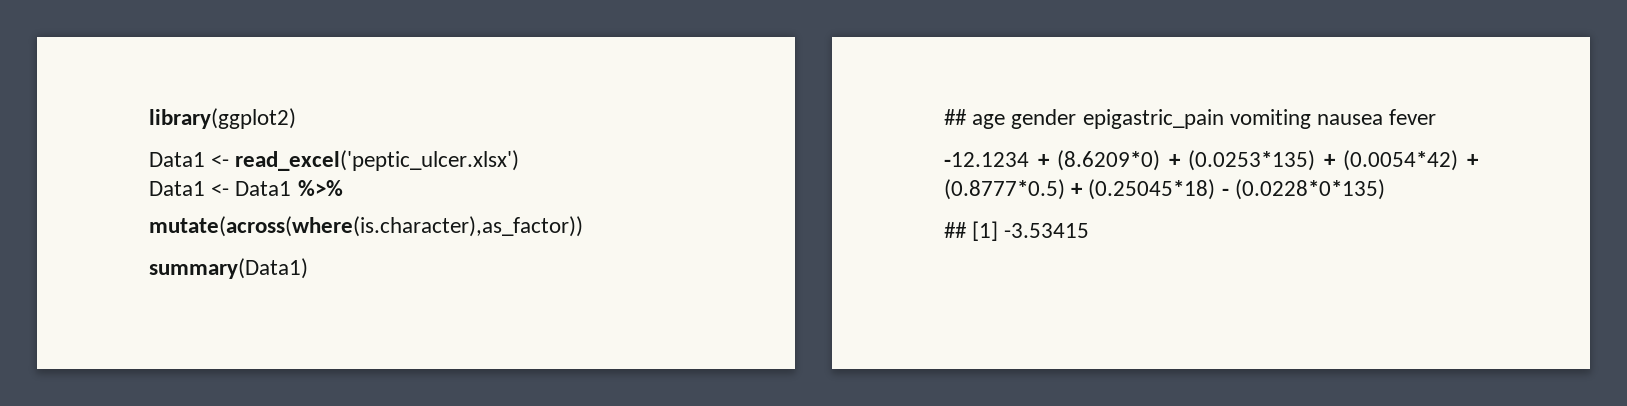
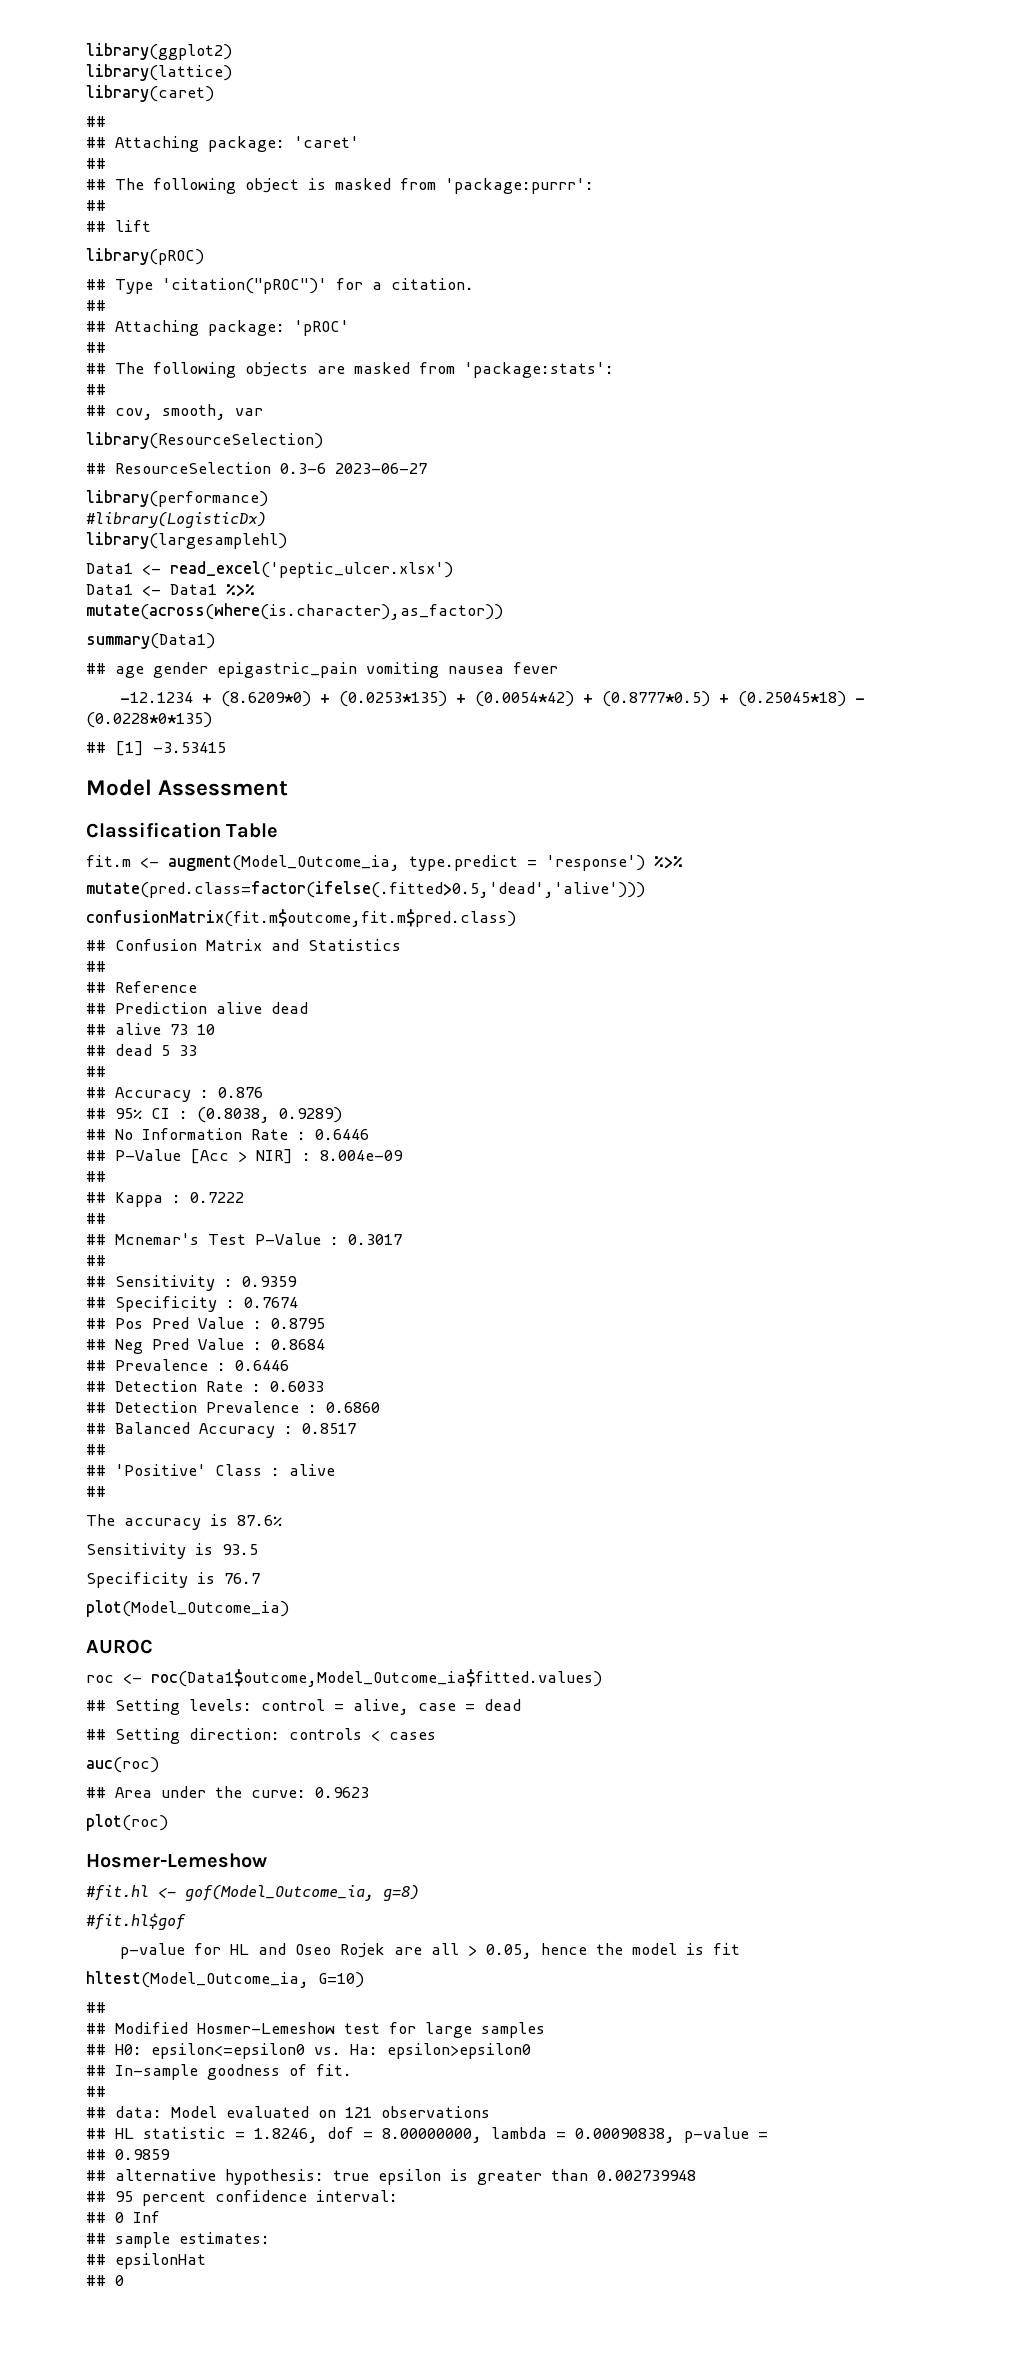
+ library(lattice)
+ library(caret)
+ ##
+ ## Attaching package: 'caret'
+ ##
+ ## The following object is masked from 'package:purrr':
+ ##
+ ## lift
+ library(pROC)
+ ## Type 'citation("pROC")' for a citation.
+ ##
+ ## Attaching package: 'pROC'
+ ##
+ ## The following objects are masked from 'package:stats':
+ ##
+ ## cov, smooth, var
+ library(ResourceSelection)
+ ## ResourceSelection 0.3-6 2023-06-27
+ library(performance)
+ #library(LogisticDx)
+ library(largesamplehl)
+ Model Assessment
+ Classification Table
+ fit.m <- augment(Model_Outcome_ia, type.predict = 'response') %>%
+ mutate(pred.class=factor(ifelse(.fitted>0.5,'dead','alive')))
+ confusionMatrix(fit.m$outcome,fit.m$pred.class)
+ ## Confusion Matrix and Statistics
+ ##
+ ## Reference
+ ## Prediction alive dead
+ ## alive 73 10
+ ## dead 5 33
+ ##
+ ## Accuracy : 0.876
+ ## 95% CI : (0.8038, 0.9289)
+ ## No Information Rate : 0.6446
+ ## P-Value [Acc > NIR] : 8.004e-09
+ ##
+ ## Kappa : 0.7222
+ ##
+ ## Mcnemar's Test P-Value : 0.3017
+ ##
+ ## Sensitivity : 0.9359
+ ## Specificity : 0.7674
+ ## Pos Pred Value : 0.8795
+ ## Neg Pred Value : 0.8684
+ ## Prevalence : 0.6446
+ ## Detection Rate : 0.6033
+ ## Detection Prevalence : 0.6860
+ ## Balanced Accuracy : 0.8517
+ ##
+ ## 'Positive' Class : alive
+ ##
+ The accuracy is 87.6%
+ Sensitivity is 93.5
+ Specificity is 76.7
+ plot(Model_Outcome_ia)
+ AUROC
+ roc <- roc(Data1$outcome,Model_Outcome_ia$fitted.values)
+ ## Setting levels: control = alive, case = dead
+ ## Setting direction: controls < cases
+ auc(roc)
+ ## Area under the curve: 0.9623
+ plot(roc)
+ Hosmer-Lemeshow
+ #fit.hl <- gof(Model_Outcome_ia, g=8)
+ #fit.hl$gof
+ p-value for HL and Oseo Rojek are all > 0.05, hence the model is fit
+ hltest(Model_Outcome_ia, G=10)
+ ##
+ ## Modified Hosmer-Lemeshow test for large samples
+ ## H0: epsilon<=epsilon0 vs. Ha: epsilon>epsilon0
+ ## In-sample goodness of fit.
+ ##
+ ## data: Model evaluated on 121 observations
+ ## HL statistic = 1.8246, dof = 8.00000000, lambda = 0.00090838, p-value =
+ ## 0.9859
+ ## alternative hypothesis: true epsilon is greater than 0.002739948
+ ## 95 percent confidence interval:
+ ## 0 Inf
+ ## sample estimates:
+ ## epsilonHat
+ ## 0

